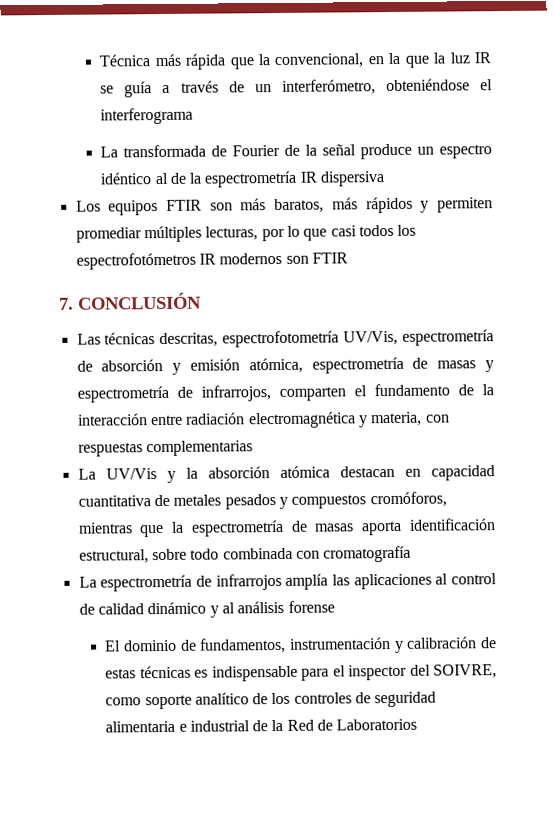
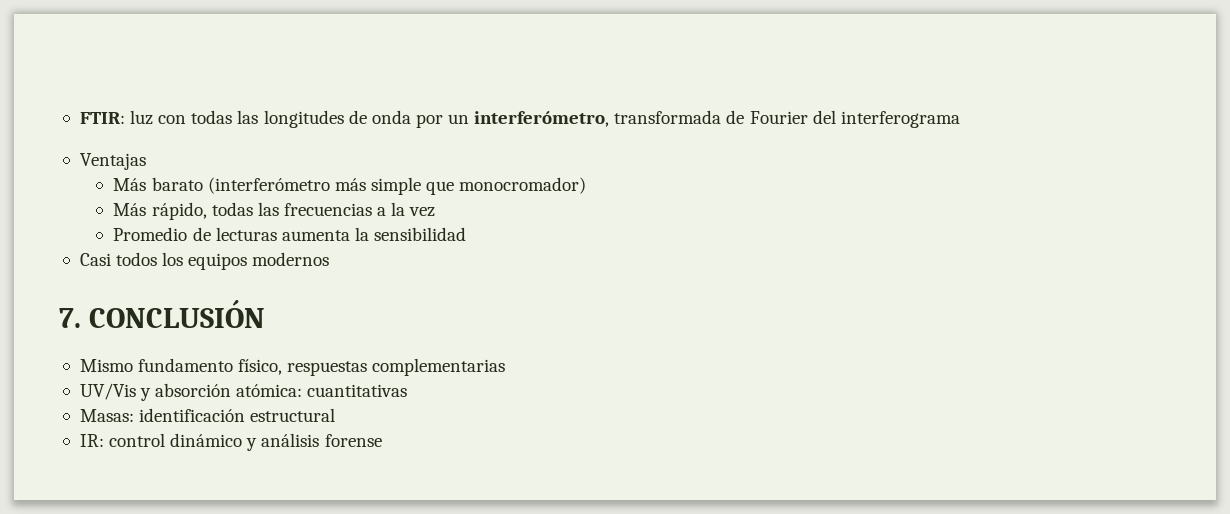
- Técnica más rápida que la convencional, en la que la luz IR se guía a través de un interferómetro, obteniéndose el interferograma
- La transformada de Fourier de la señal produce un espectro idéntico al de la espectrometría IR dispersiva
- Los equipos FTIR son más baratos, más rápidos y permiten promediar múltiples lecturas, por lo que casi todos los espectrofotómetros IR modernos son FTIR
+ FTIR: luz con todas las longitudes de onda por un interferómetro, transformada de Fourier del interferograma
+ Ventajas
+ Más barato (interferómetro más simple que monocromador)
+ Más rápido, todas las frecuencias a la vez
+ Promedio de lecturas aumenta la sensibilidad
+ Casi todos los equipos modernos
- Las técnicas descritas, espectrofotometría UV/Vis, espectrometría de absorción y emisión atómica, espectrometría de masas y espectrometría de infrarrojos, comparten el fundamento de la interacción entre radiación electromagnética y materia, con respuestas complementarias
+ Mismo fundamento físico, respuestas complementarias
- La UV/Vis y la absorción atómica destacan en capacidad cuantitativa de metales pesados y compuestos cromóforos, mientras que la espectrometría de masas aporta identificación estructural, sobre todo combinada con cromatografía
- La espectrometría de infrarrojos amplía las aplicaciones al control de calidad dinámico y al análisis forense
+ UV/Vis y absorción atómica: cuantitativas
+ Masas: identificación estructural
+ IR: control dinámico y análisis forense
- El dominio de fundamentos, instrumentación y calibración de estas técnicas es indispensable para el inspector del SOIVRE, como soporte analítico de los controles de seguridad alimentaria e industrial de la Red de Laboratorios

